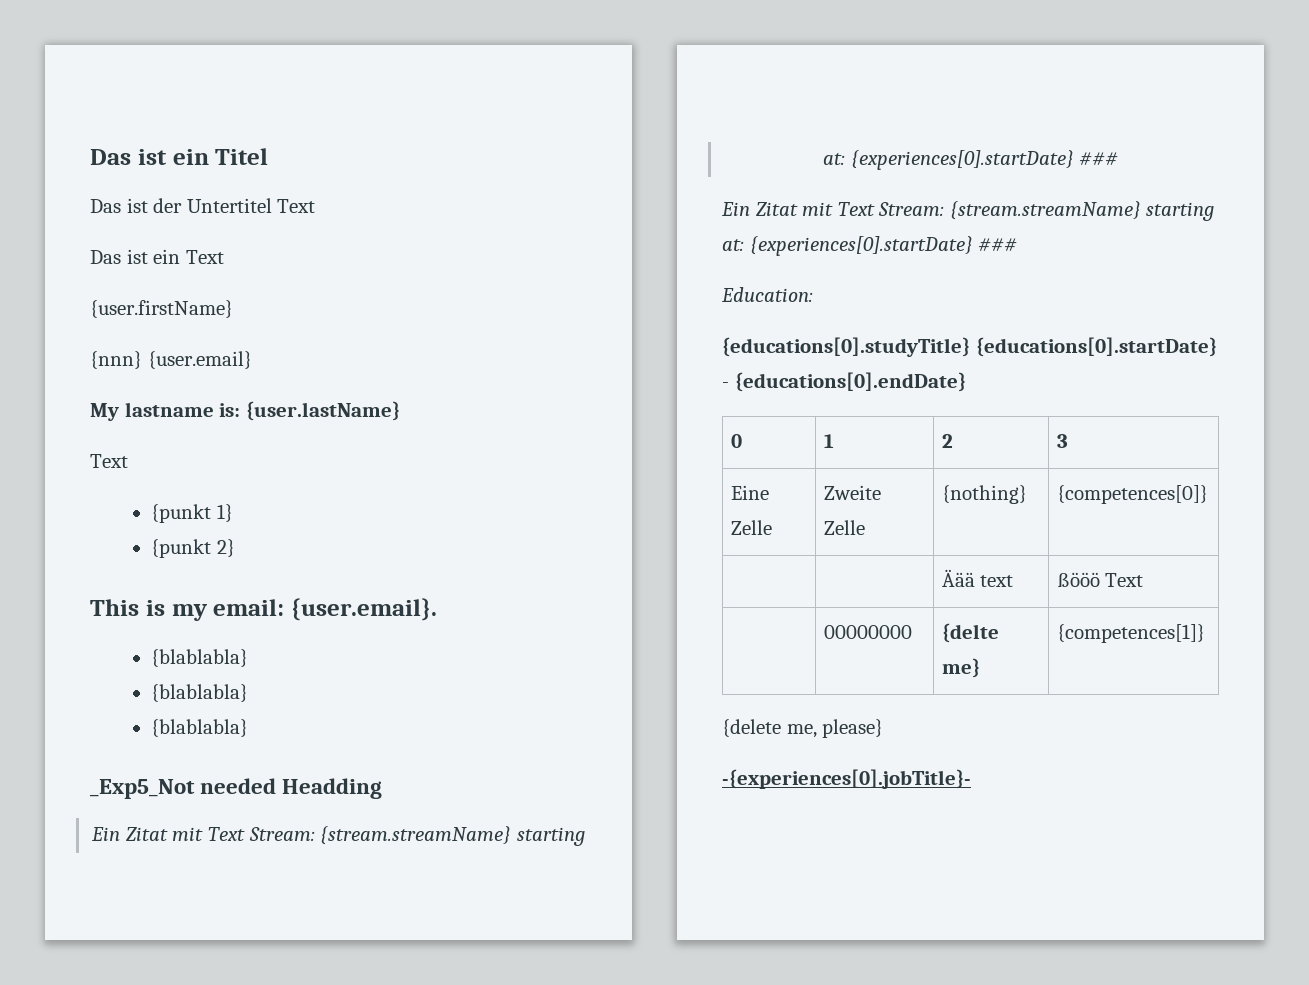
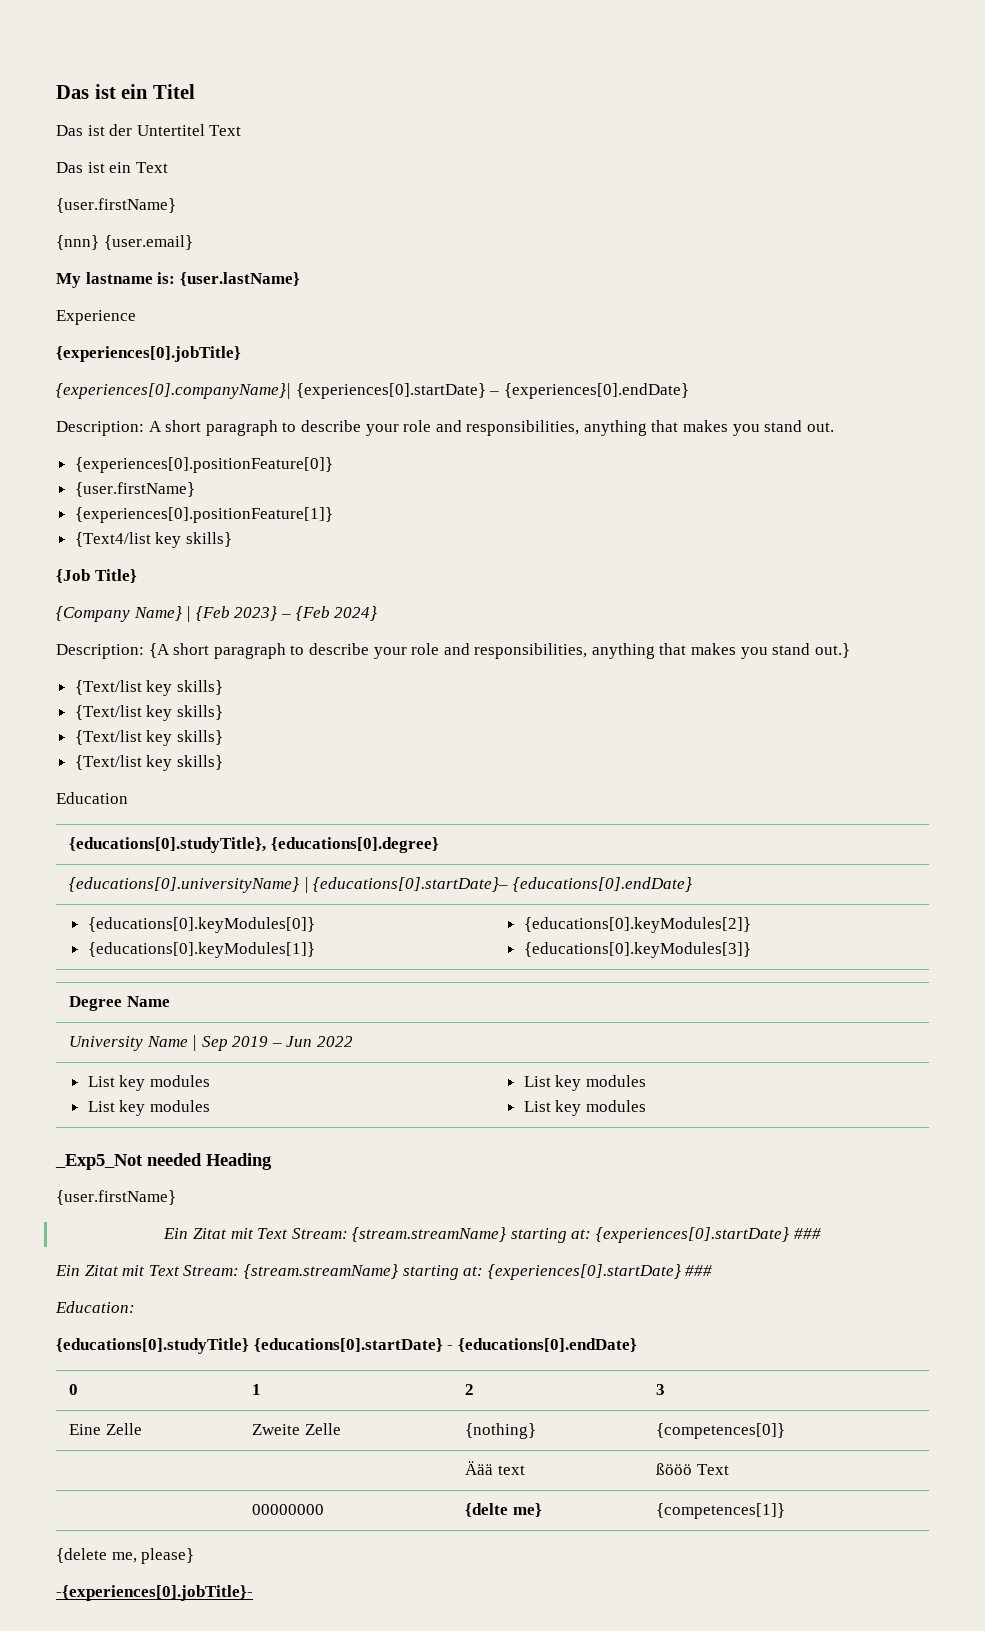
  My lastname is: {user.lastName}
- Text
- {punkt 1}
- {punkt 2}
- This is my email: {user.email}.
- {blablabla}
- {blablabla}
- {blablabla}
+ Experience
+ {experiences[0].jobTitle}
+ {experiences[0].companyName}| {experiences[0].startDate} – {experiences[0].endDate}
+ Description: A short paragraph to describe your role and responsibilities, anything that makes you stand out.
+ {experiences[0].positionFeature[0]}
+ {user.firstName}
+ {experiences[0].positionFeature[1]}
+ {Text4/list key skills}
+ {Job Title}
+ {Company Name} | {Feb 2023} – {Feb 2024}
+ Description: {A short paragraph to describe your role and responsibilities, anything that makes you stand out.}
+ {Text/list key skills}
+ {Text/list key skills}
+ {Text/list key skills}
+ {Text/list key skills}
+ Education
+ {educations[0].studyTitle}, {educations[0].degree}
+ {educations[0].universityName} | {educations[0].startDate}– {educations[0].endDate}
+ {educations[0].keyModules[0]}
+ {educations[0].keyModules[1]} | {educations[0].keyModules[2]}
+ {educations[0].keyModules[3]}
+ Degree Name
+ University Name | Sep 2019 – Jun 2022
+ List key modules
+ List key modules | List key modules
+ List key modules
- _Exp5_Not needed Headding
+ _Exp5_Not needed Heading
+ {user.firstName}

